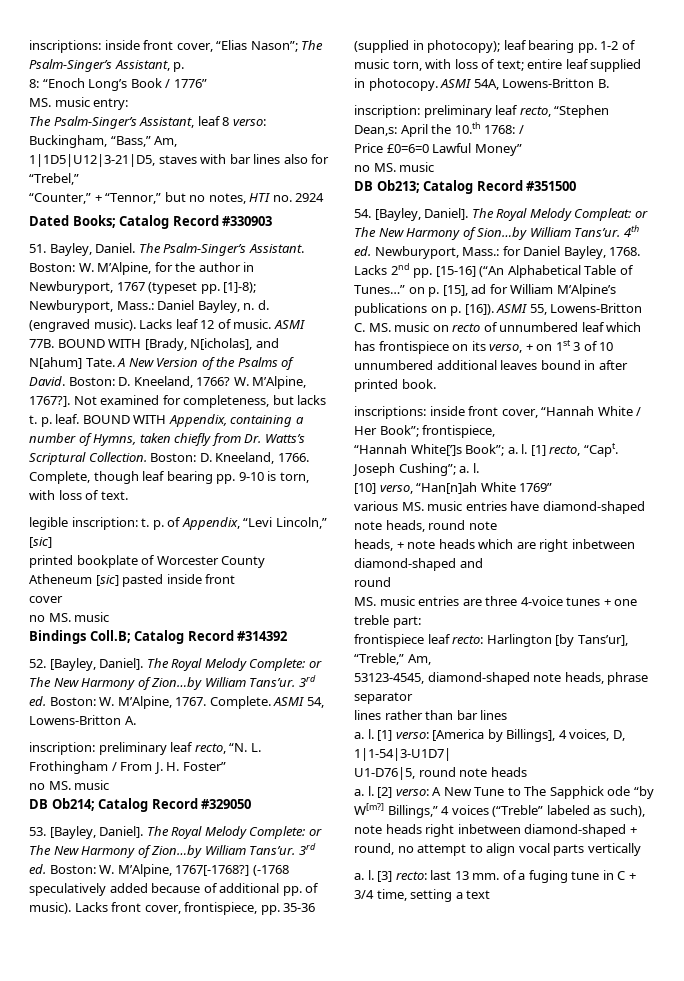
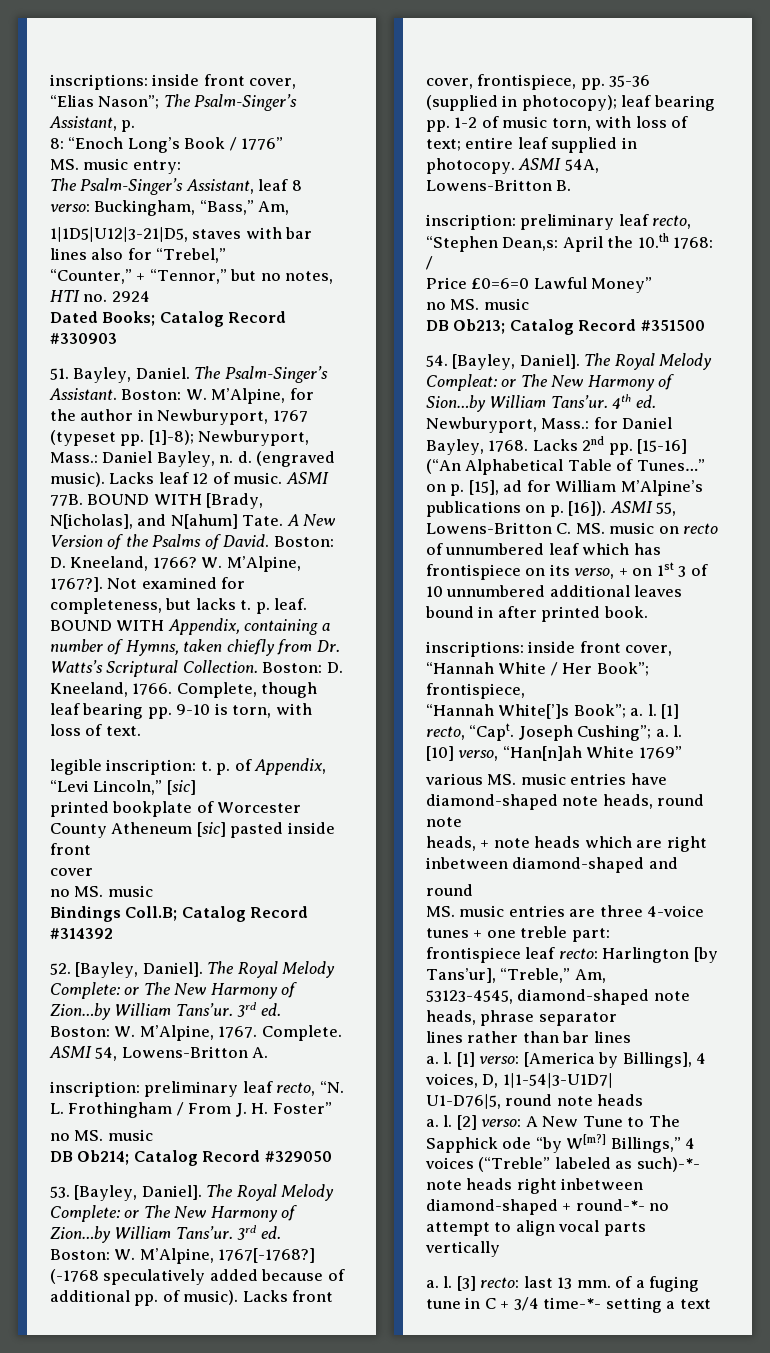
- Billings,” 4 voices (“Treble” labeled as such), note heads right inbetween diamond-shaped + round, no attempt to align vocal parts vertically
+ Billings,” 4 voices (“Treble” labeled as such)-*- note heads right inbetween diamond-shaped + round-*- no attempt to align vocal parts vertically
- [3] recto: last 13 mm. of a fuging tune in C + 3/4 time, setting a text
+ [3] recto: last 13 mm. of a fuging tune in C + 3/4 time-*- setting a text

